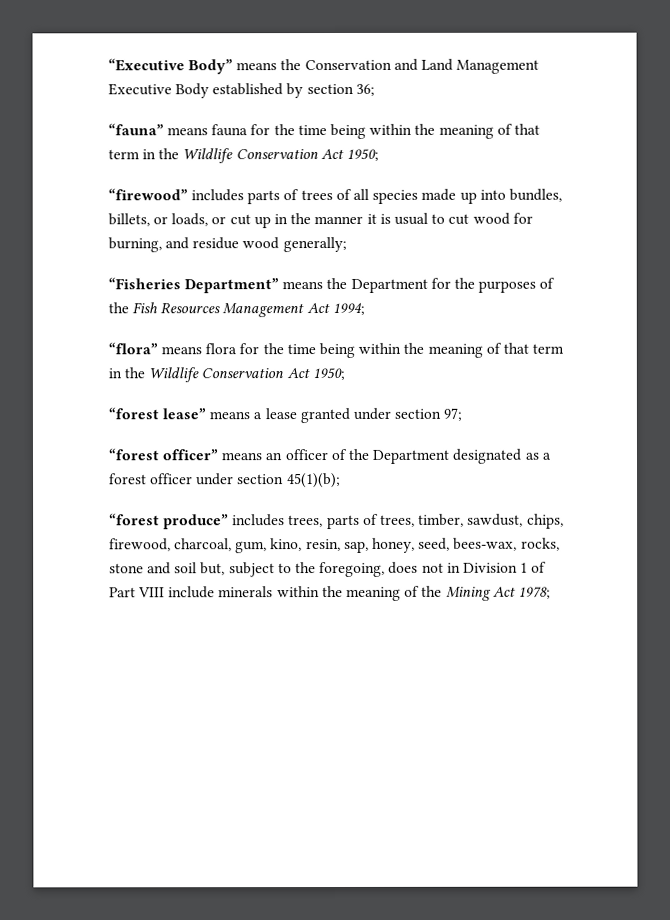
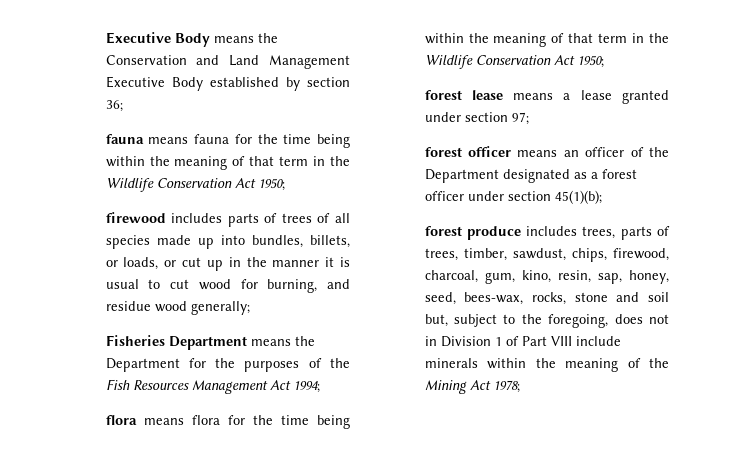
- “Executive Body” means the Conservation and Land Management Executive Body established by section 36;
+ Executive Body means the Conservation and Land Management Executive Body established by section 36;
- “fauna” means fauna for the time being within the meaning of that term in the Wildlife Conservation Act 1950;
+ fauna means fauna for the time being within the meaning of that term in the Wildlife Conservation Act 1950;
- “firewood” includes parts of trees of all species made up into bundles, billets, or loads, or cut up in the manner it is usual to cut wood for burning, and residue wood generally;
+ firewood includes parts of trees of all species made up into bundles, billets, or loads, or cut up in the manner it is usual to cut wood for burning, and residue wood generally;
- “Fisheries Department” means the Department for the purposes of the Fish Resources Management Act 1994;
+ Fisheries Department means the Department for the purposes of the Fish Resources Management Act 1994;
- “flora” means flora for the time being within the meaning of that term in the Wildlife Conservation Act 1950;
+ flora means flora for the time being within the meaning of that term in the Wildlife Conservation Act 1950;
- “forest lease” means a lease granted under section 97;
+ forest lease means a lease granted under section 97;
- “forest officer” means an officer of the Department designated as a forest officer under section 45(1)(b);
+ forest officer means an officer of the Department designated as a forest officer under section 45(1)(b);
- “forest produce” includes trees, parts of trees, timber, sawdust, chips, firewood, charcoal, gum, kino, resin, sap, honey, seed, bees-wax, rocks, stone and soil but, subject to the foregoing, does not in Division 1 of Part VIII include minerals within the meaning of the Mining Act 1978;
+ forest produce includes trees, parts of trees, timber, sawdust, chips, firewood, charcoal, gum, kino, resin, sap, honey, seed, bees-wax, rocks, stone and soil but, subject to the foregoing, does not in Division 1 of Part VIII include minerals within the meaning of the Mining Act 1978;

